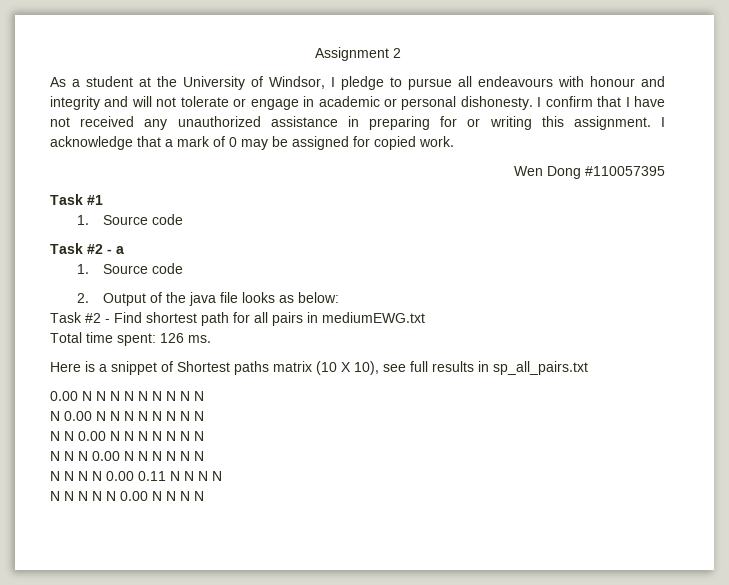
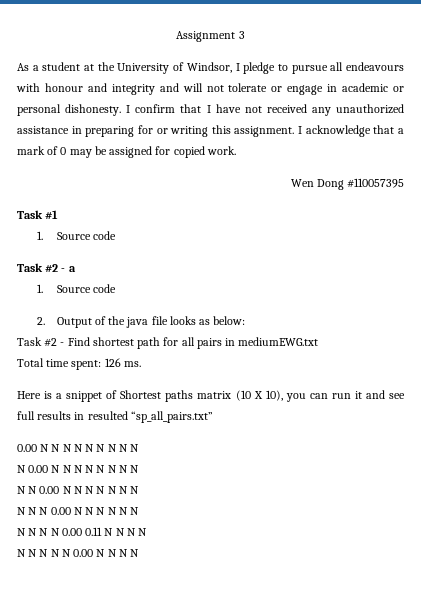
- Assignment 2
+ Assignment 3
- Here is a snippet of Shortest paths matrix (10 X 10), see full results in sp_all_pairs.txt
+ Here is a snippet of Shortest paths matrix (10 X 10), you can run it and see full results in resulted “sp_all_pairs.txt”

